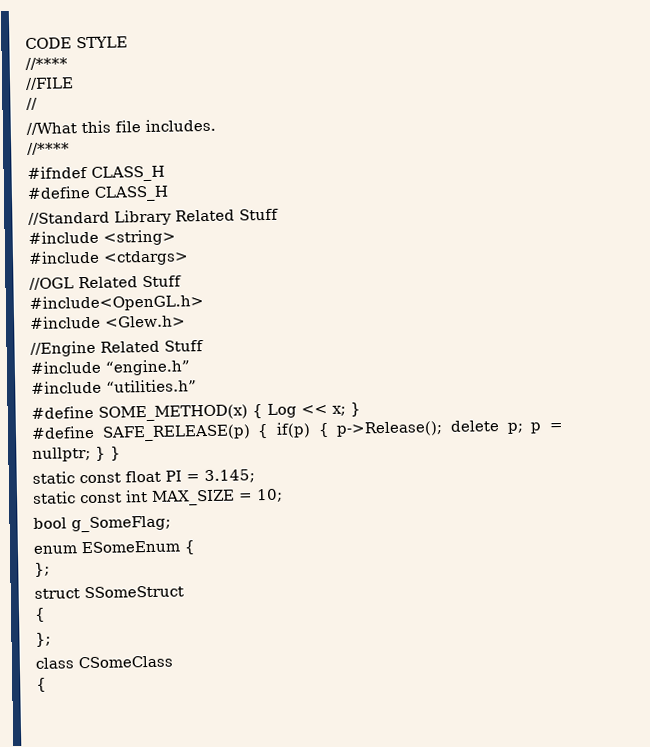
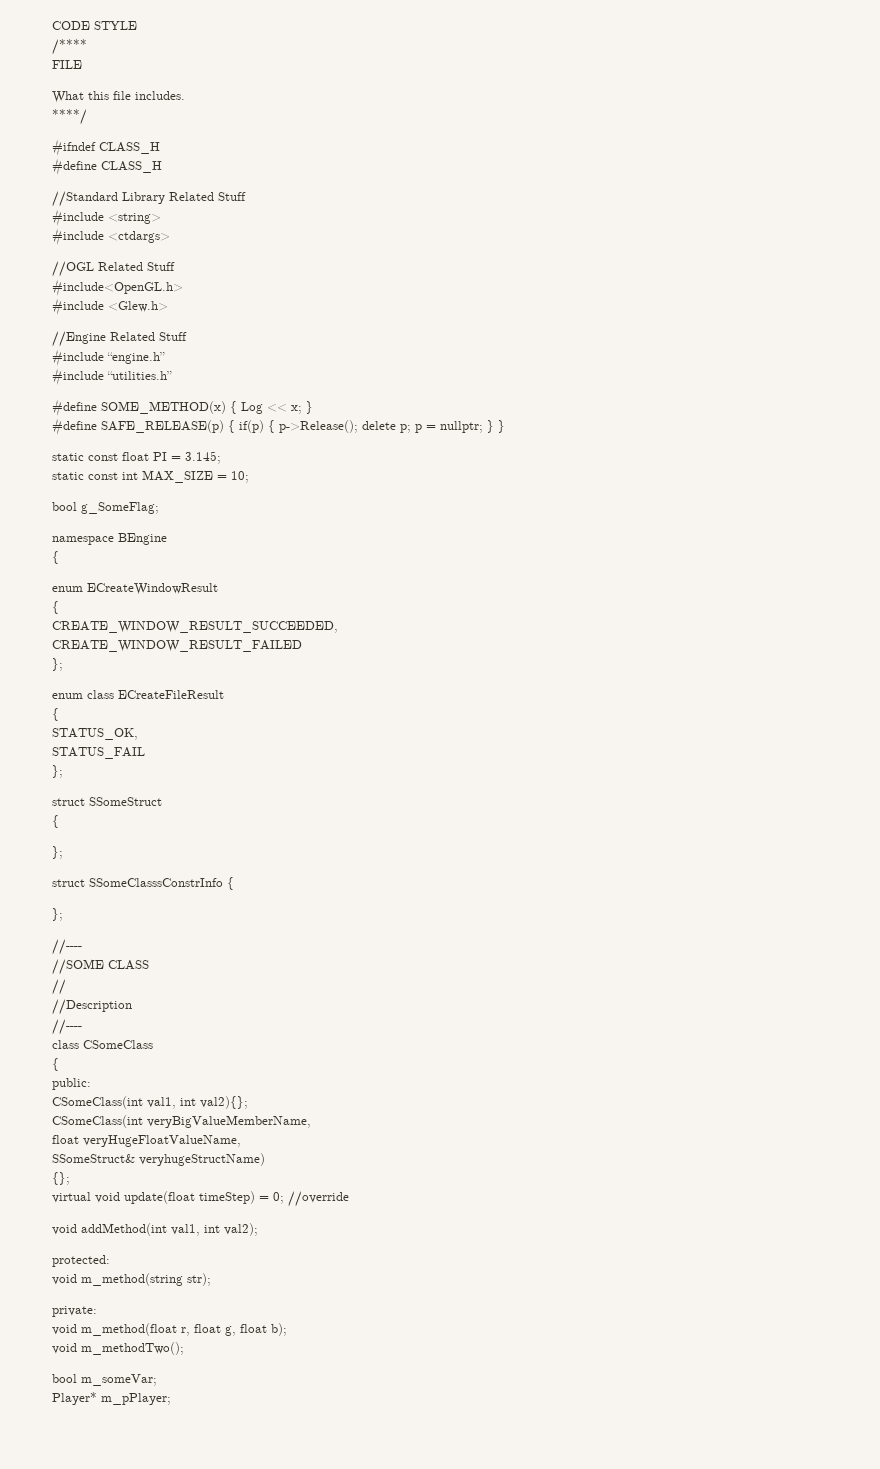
  CODE STYLE
- //****
- //FILE
- //
- //What this file includes.
- //****
+ /****
+ FILE
+ What this file includes.
+ ****/
- enum ESomeEnum {
+ namespace BEngine
+ {
+ enum ECreateWindowResult
+ {
+ CREATE_WINDOW_RESULT_SUCCEEDED,
+ CREATE_WINDOW_RESULT_FAILED
+ };
+ enum class ECreateFileResult
+ {
+ STATUS_OK,
+ STATUS_FAIL
+ struct SSomeClasssConstrInfo {
+ };
+ //----
+ //SOME CLASS
+ //
+ //Description
+ //----
  class CSomeClass
  {
+ public:
+ CSomeClass(int val1, int val2){};
+ CSomeClass(int veryBigValueMemberName,
+ float veryHugeFloatValueName,
+ SSomeStruct& veryhugeStructName)
+ {};
+ virtual void update(float timeStep) = 0; //override
+ void addMethod(int val1, int val2);
+ protected:
+ void m_method(string str);
+ private:
+ void m_method(float r, float g, float b);
+ void m_methodTwo();
+ bool m_someVar;
+ Player* m_pPlayer;

